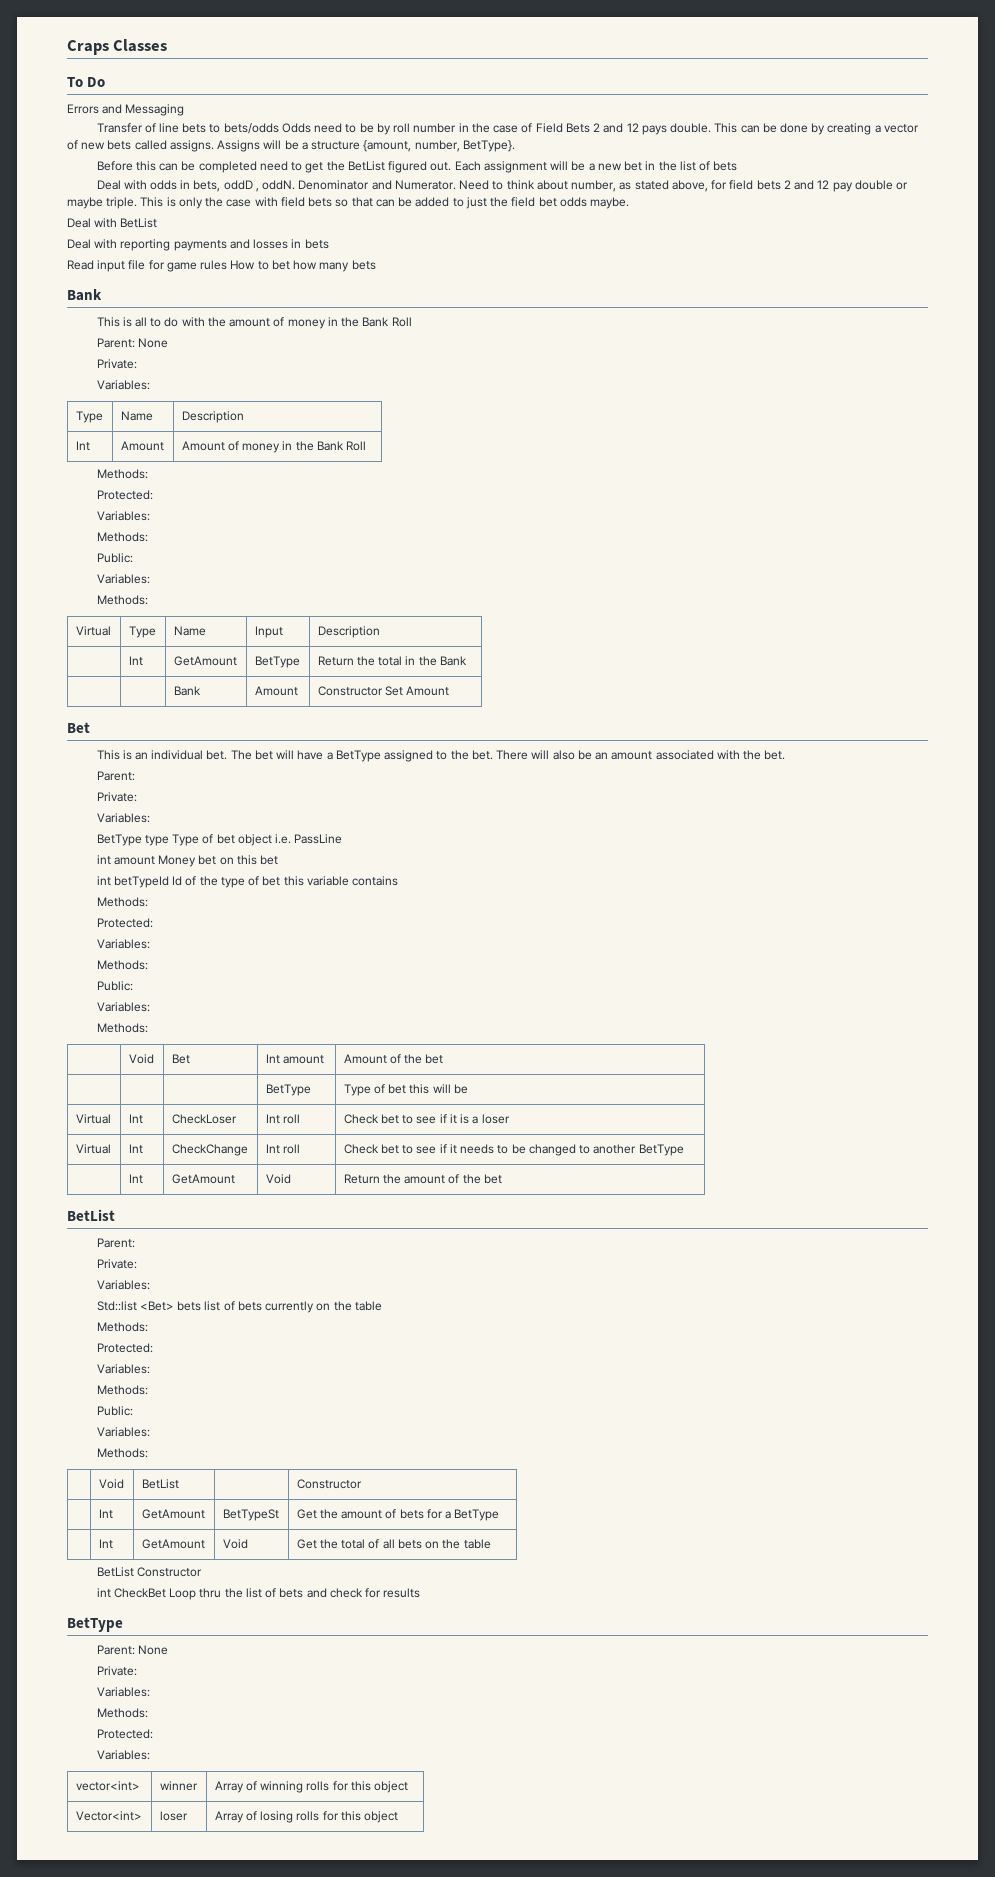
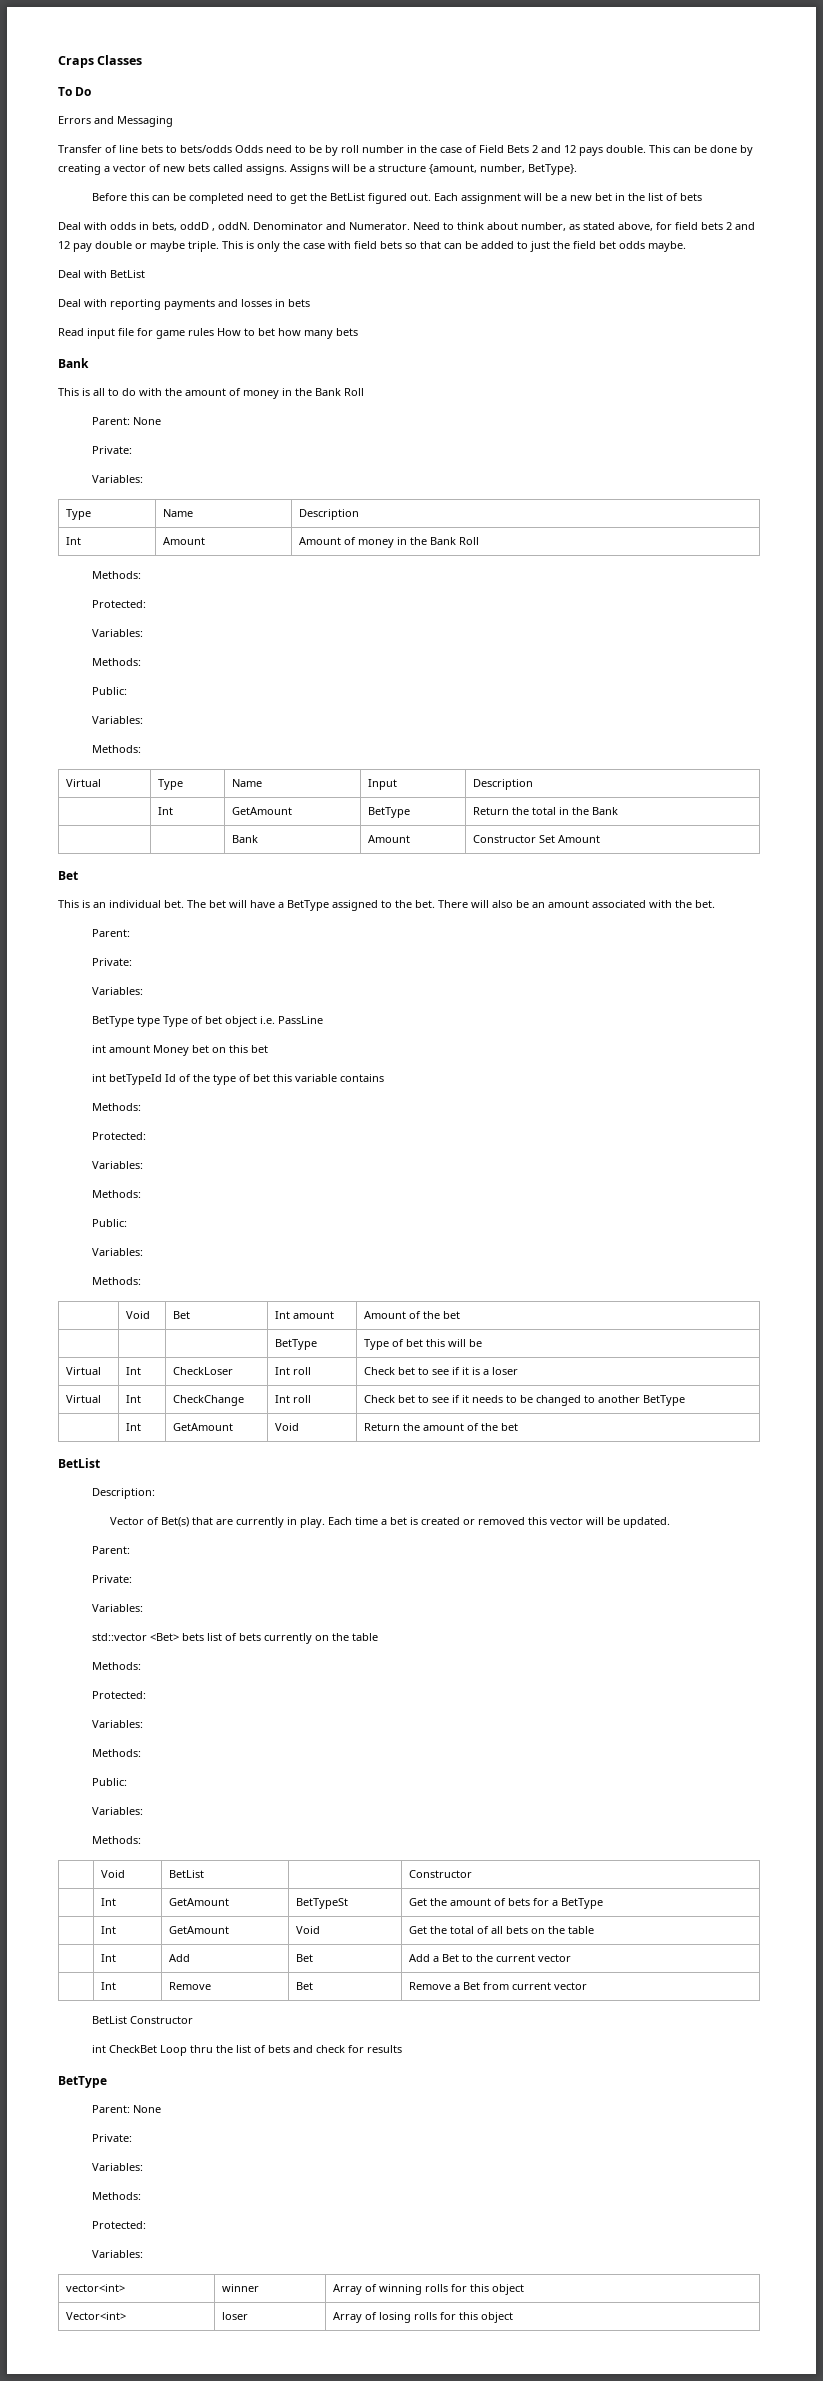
  | Int | GetAmount | Void | Return the amount of the bet
  BetList
+ Description:
+ Vector of Bet(s) that are currently in play. Each time a bet is created or removed this vector will be updated.
  Parent:
  Private:
  Variables:
- Std::list <Bet> bets list of bets currently on the table
+ std::vector <Bet> bets list of bets currently on the table
+ | Int | Add | Bet | Add a Bet to the current vector
+ | Int | Remove | Bet | Remove a Bet from current vector

